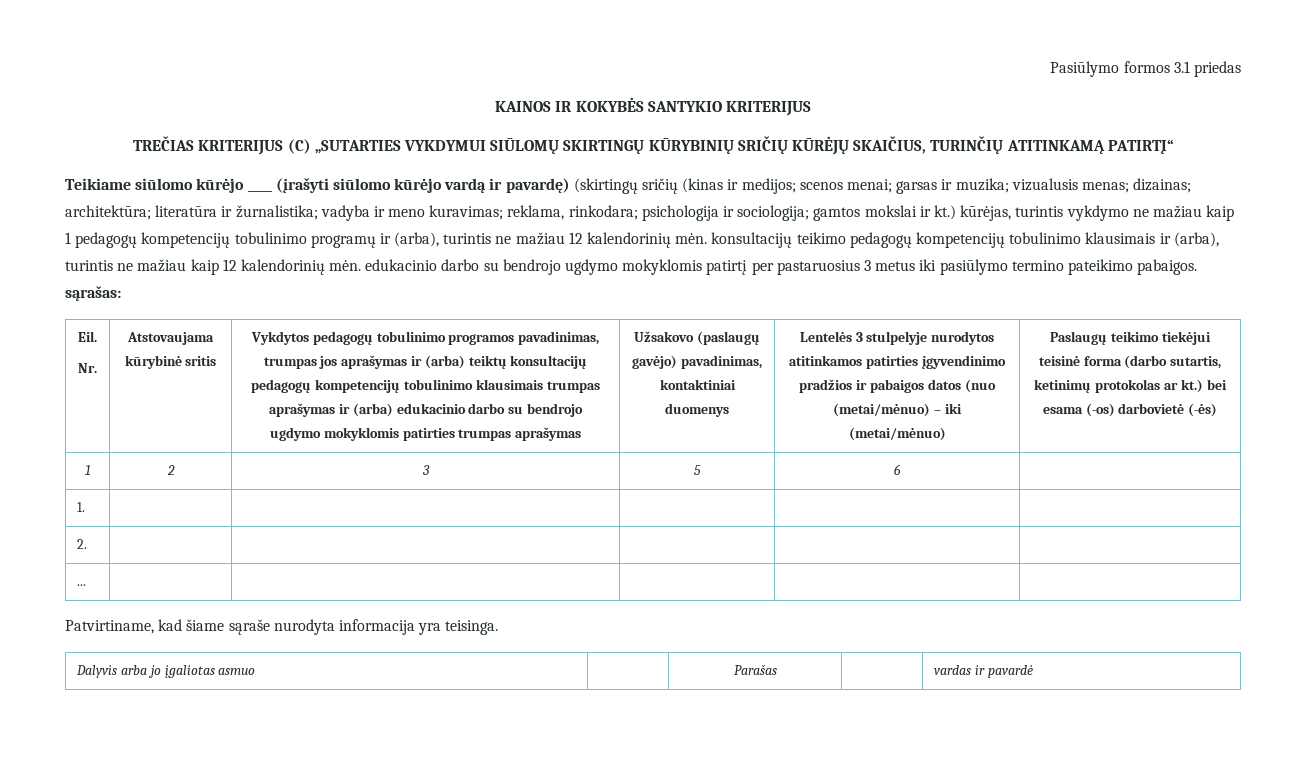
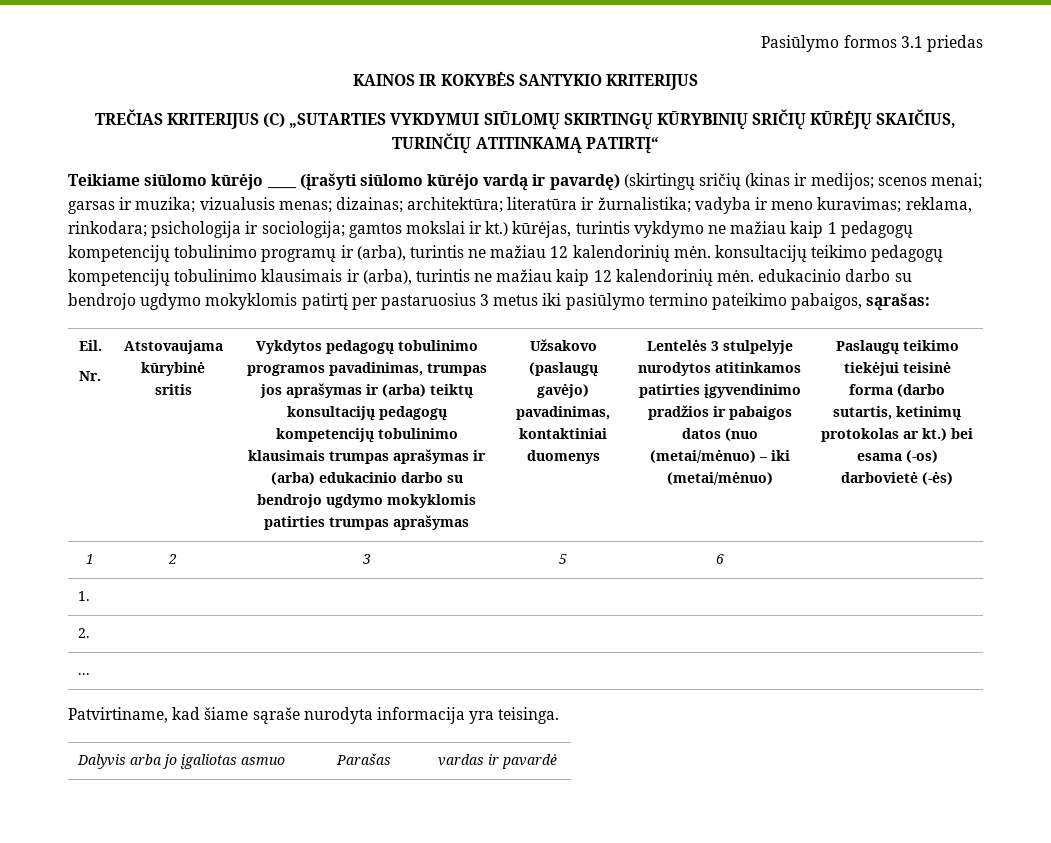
- gamtos mokslai ir kt.) kūrėjas, turintis vykdymo ne mažiau kaip 1 pedagogų kompetencijų tobulinimo programų ir (arba), turintis ne mažiau 12 kalendorinių mėn. konsultacijų teikimo pedagogų kompetencijų tobulinimo klausimais ir (arba), turintis ne mažiau kaip 12 kalendorinių mėn. edukacinio darbo su bendrojo ugdymo mokyklomis patirtį per pastaruosius 3 metus iki pasiūlymo termino pateikimo pabaigos. sąrašas:
+ gamtos mokslai ir kt.) kūrėjas, turintis vykdymo ne mažiau kaip 1 pedagogų kompetencijų tobulinimo programų ir (arba), turintis ne mažiau 12 kalendorinių mėn. konsultacijų teikimo pedagogų kompetencijų tobulinimo klausimais ir (arba), turintis ne mažiau kaip 12 kalendorinių mėn. edukacinio darbo su bendrojo ugdymo mokyklomis patirtį per pastaruosius 3 metus iki pasiūlymo termino pateikimo pabaigos, sąrašas:

